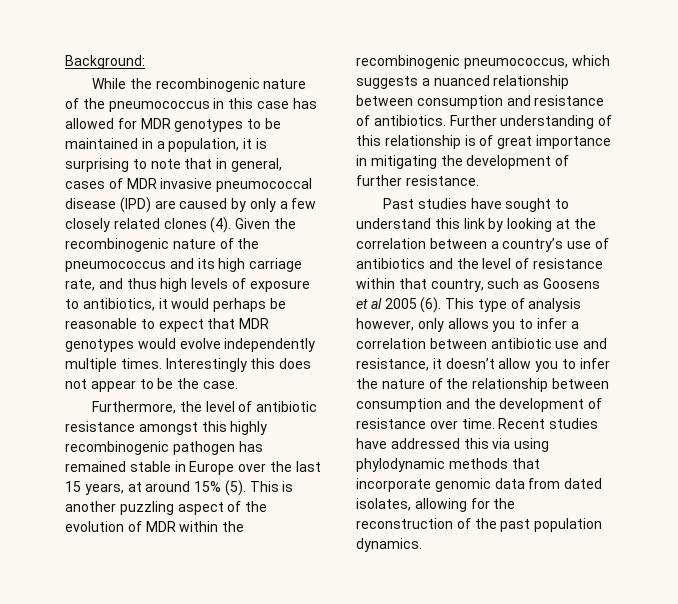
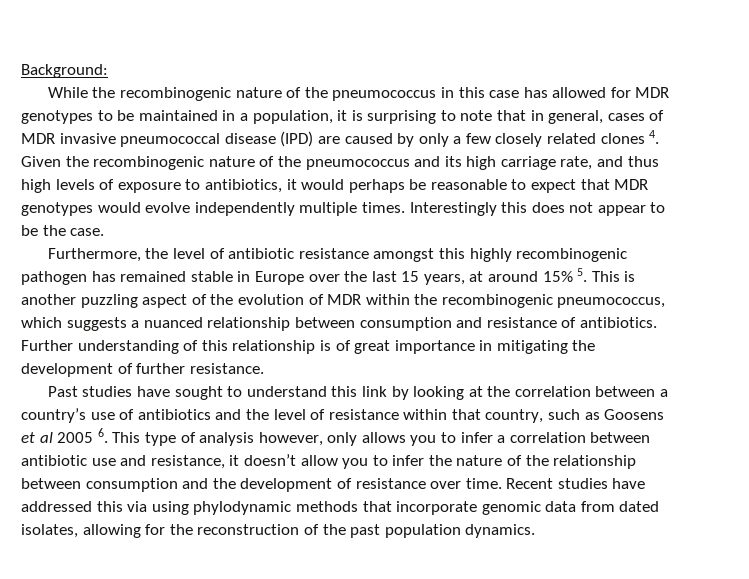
- While the recombinogenic nature of the pneumococcus in this case has allowed for MDR genotypes to be maintained in a population, it is surprising to note that in general, cases of MDR invasive pneumococcal disease (IPD) are caused by only a few closely related clones (4). Given the recombinogenic nature of the pneumococcus and its high carriage rate, and thus high levels of exposure to antibiotics, it would perhaps be reasonable to expect that MDR genotypes would evolve independently multiple times.
+ While the recombinogenic nature of the pneumococcus in this case has allowed for MDR genotypes to be maintained in a population, it is surprising to note that in general, cases of MDR invasive pneumococcal disease (IPD) are caused by only a few closely related clones 4. Given the recombinogenic nature of the pneumococcus and its high carriage rate, and thus high levels of exposure to antibiotics, it would perhaps be reasonable to expect that MDR genotypes would evolve independently multiple times.
- Furthermore, the level of antibiotic resistance amongst this highly recombinogenic pathogen has remained stable in Europe over the last 15 years, at around 15% (5). This is another puzzling aspect of the evolution of MDR within the recombinogenic pneumococcus, which suggests a nuanced relationship between consumption and resistance of antibiotics.
+ Furthermore, the level of antibiotic resistance amongst this highly recombinogenic pathogen has remained stable in Europe over the last 15 years, at around 15% 5. This is another puzzling aspect of the evolution of MDR within the recombinogenic pneumococcus, which suggests a nuanced relationship between consumption and resistance of antibiotics.
- Past studies have sought to understand this link by looking at the correlation between a country’s use of antibiotics and the level of resistance within that country, such as Goosens et al 2005 (6). This type of analysis however, only allows you to infer a correlation between antibiotic use and resistance, it doesn’t allow you to infer the nature of the relationship between consumption and the development of resistance over time.
+ Past studies have sought to understand this link by looking at the correlation between a country’s use of antibiotics and the level of resistance within that country, such as Goosens et al 2005 6. This type of analysis however, only allows you to infer a correlation between antibiotic use and resistance, it doesn’t allow you to infer the nature of the relationship between consumption and the development of resistance over time.

